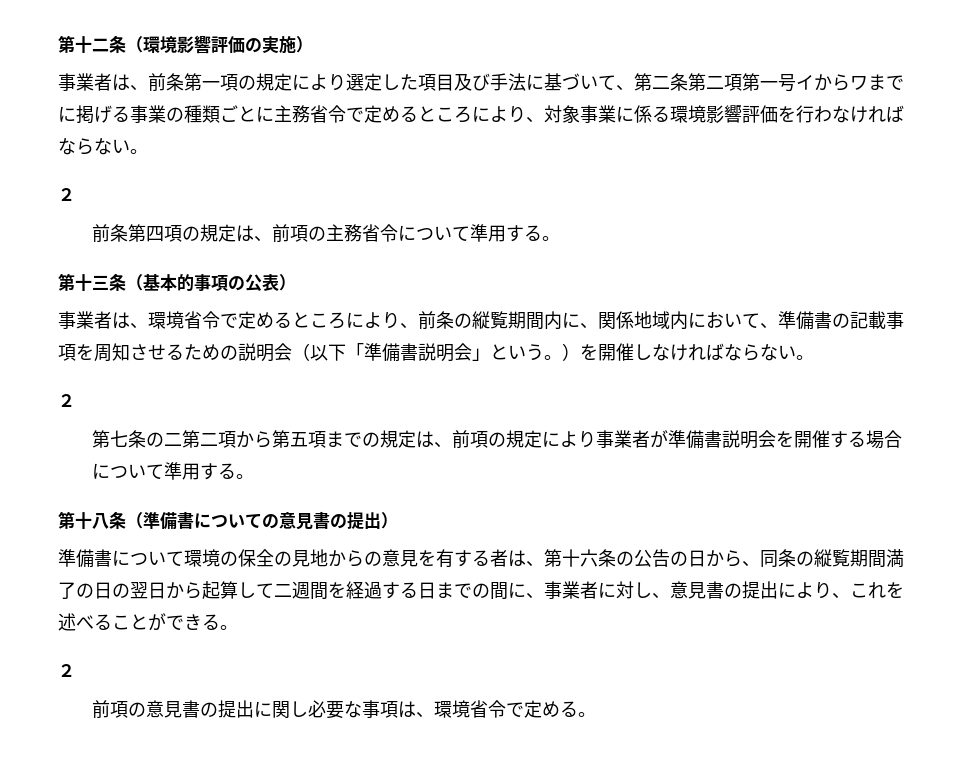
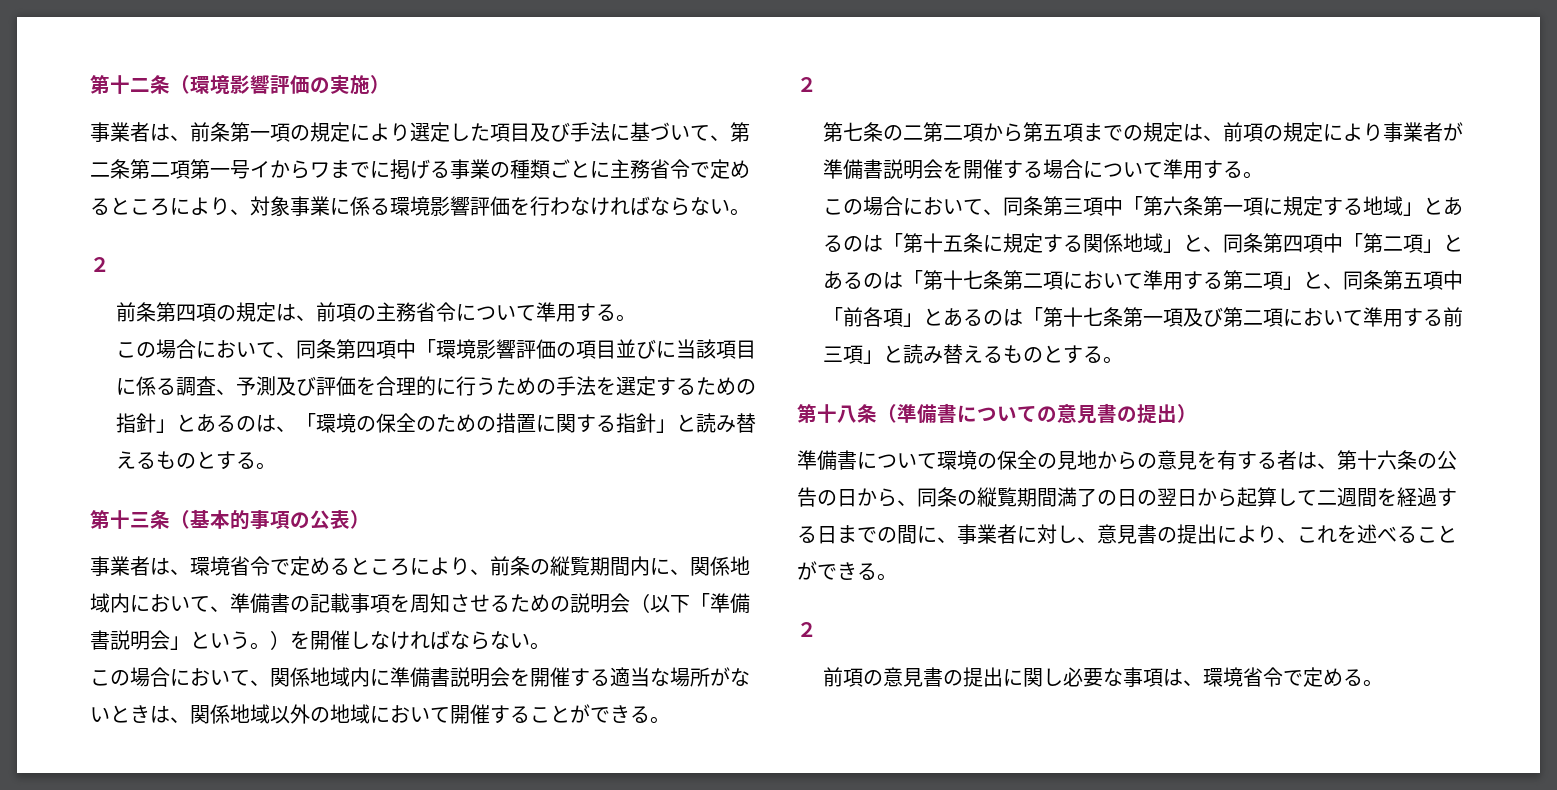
+ この場合において、同条第四項中「環境影響評価の項目並びに当該項目に係る調査、予測及び評価を合理的に行うための手法を選定するための指針」とあるのは、「環境の保全のための措置に関する指針」と読み替えるものとする。
+ この場合において、関係地域内に準備書説明会を開催する適当な場所がないときは、関係地域以外の地域において開催することができる。
+ この場合において、同条第三項中「第六条第一項に規定する地域」とあるのは「第十五条に規定する関係地域」と、同条第四項中「第二項」とあるのは「第十七条第二項において準用する第二項」と、同条第五項中「前各項」とあるのは「第十七条第一項及び第二項において準用する前三項」と読み替えるものとする。

